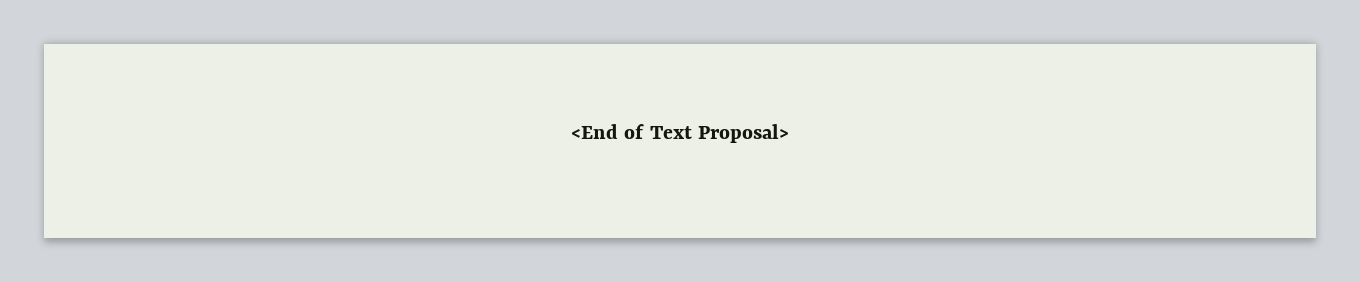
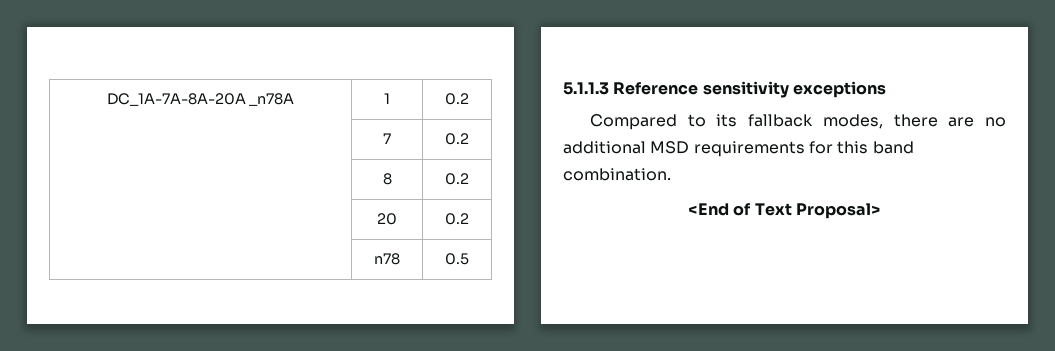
+ DC_1A-7A-8A-20A _n78A | 1 | 0.2
+ | 7 | 0.2
+ | 8 | 0.2
+ | 20 | 0.2
+ | n78 | 0.5
+ 5.1.1.3 Reference sensitivity exceptions
+ Compared to its fallback modes, there are no additional MSD requirements for this band combination.

